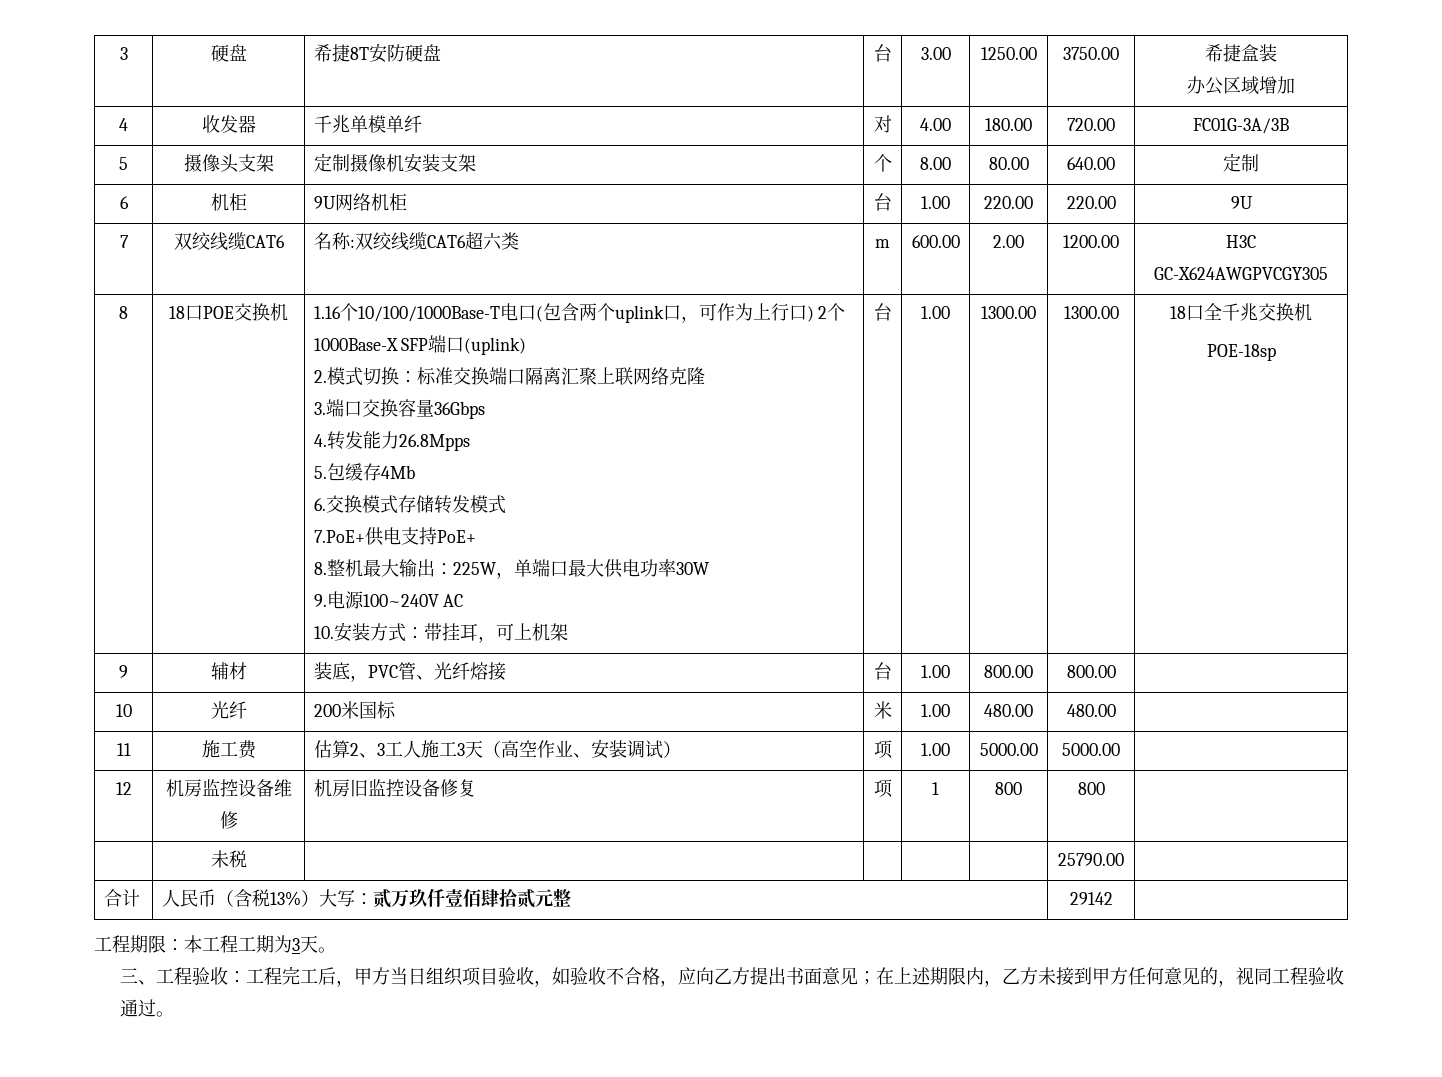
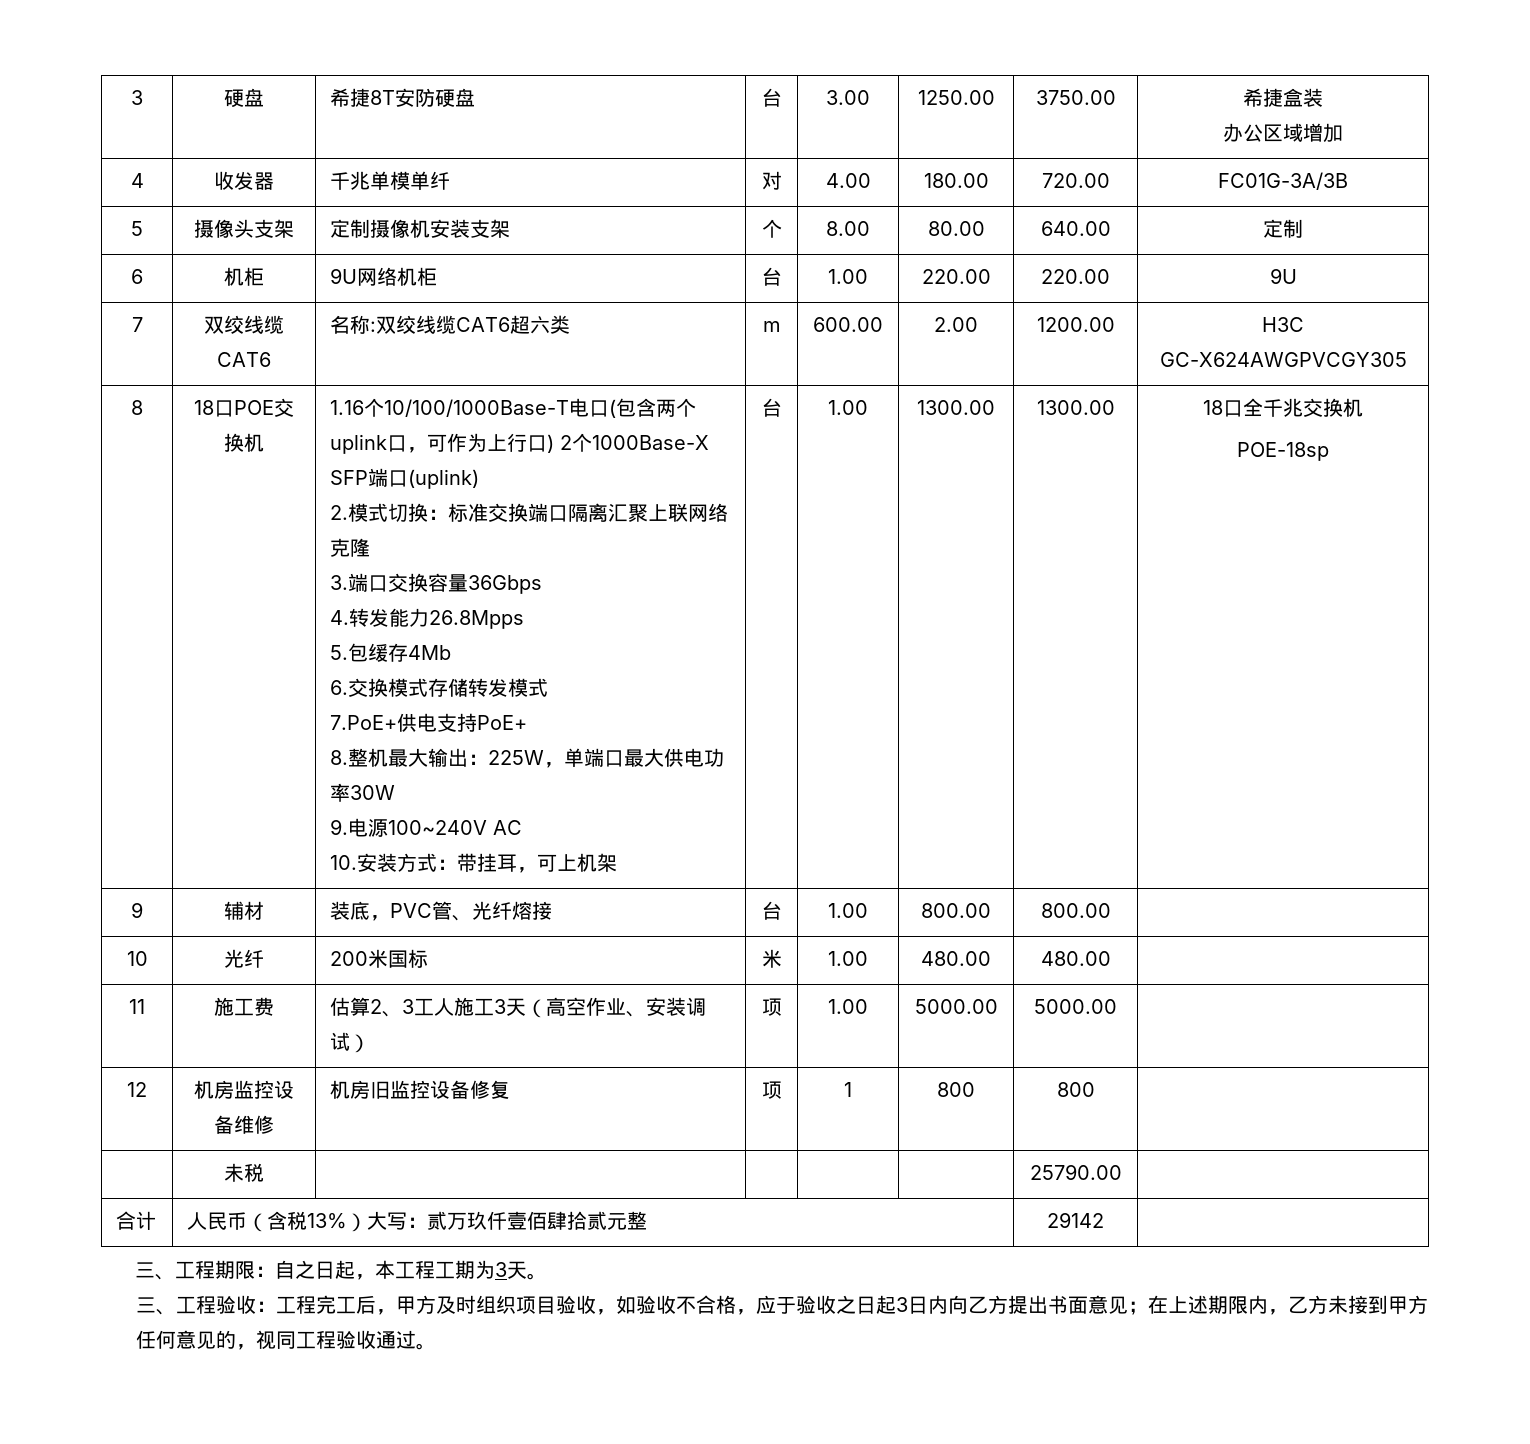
- 工程期限：本工程工期为3天。
+ 三、工程期限：自之日起，本工程工期为3天。
- 三、工程验收：工程完工后，甲方当日组织项目验收，如验收不合格，应向乙方提出书面意见；在上述期限内，乙方未接到甲方任何意见的，视同工程验收通过。
+ 三、工程验收：工程完工后，甲方及时组织项目验收，如验收不合格，应于验收之日起3日内向乙方提出书面意见；在上述期限内，乙方未接到甲方任何意见的，视同工程验收通过。

